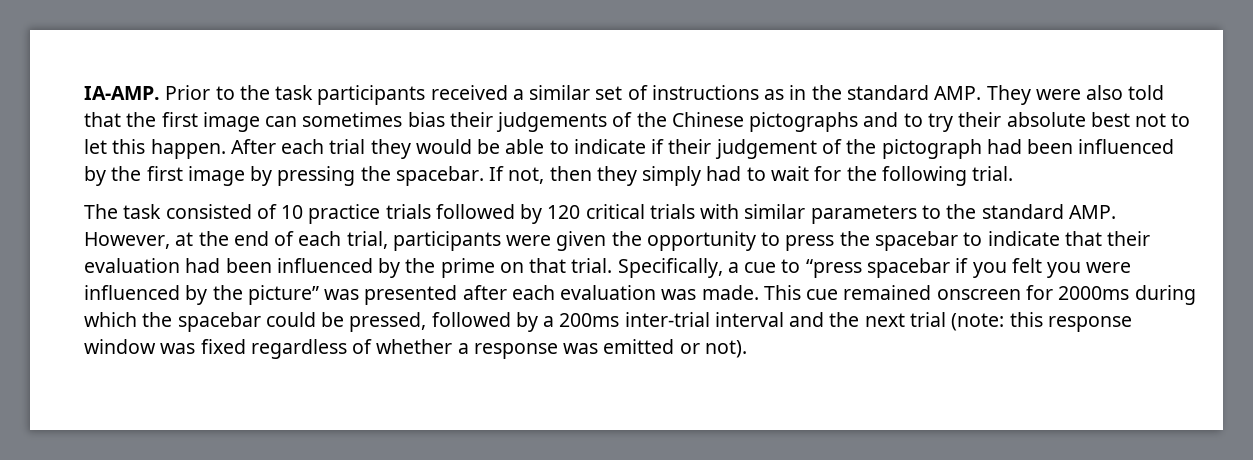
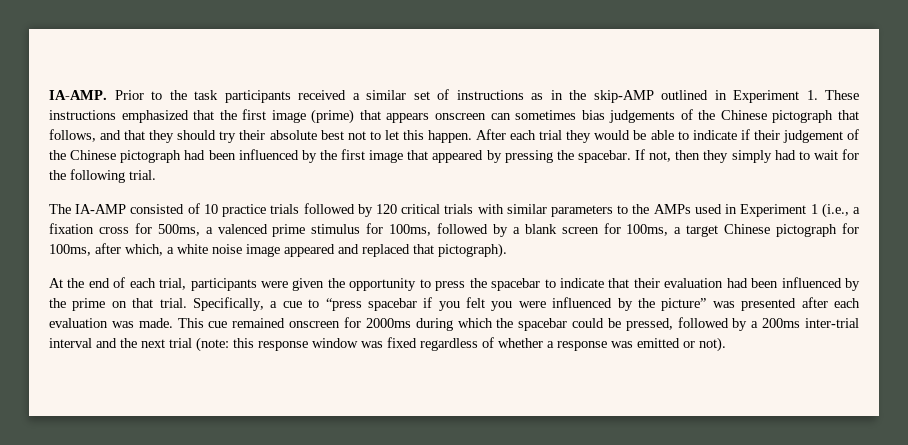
- Prior to the task participants received a similar set of instructions as in the standard AMP. They were also told that the first image can sometimes bias their judgements of the Chinese pictographs and to try their absolute best not to let this happen.
+ Prior to the task participants received a similar set of instructions as in the skip-AMP outlined in Experiment 1. These instructions emphasized that the first image (prime) that appears onscreen can sometimes bias judgements of the Chinese pictograph that follows, and that they should try their absolute best not to let this happen.
- After each trial they would be able to indicate if their judgement of the pictograph had been influenced by the first image by pressing the spacebar.
+ After each trial they would be able to indicate if their judgement of the Chinese pictograph had been influenced by the first image that appeared by pressing the spacebar.
- The task consisted of 10 practice trials followed by 120 critical trials with similar parameters to the standard AMP. However, at the end of each trial, participants were given the opportunity to press the spacebar to indicate that their evaluation had been influenced by the prime on that trial.
+ The IA-AMP consisted of 10 practice trials followed by 120 critical trials with similar parameters to the AMPs used in Experiment 1 (i.e., a fixation cross for 500ms, a valenced prime stimulus for 100ms, followed by a blank screen for 100ms, a target Chinese pictograph for 100ms, after which, a white noise image appeared and replaced that pictograph).
+ At the end of each trial, participants were given the opportunity to press the spacebar to indicate that their evaluation had been influenced by the prime on that trial.

